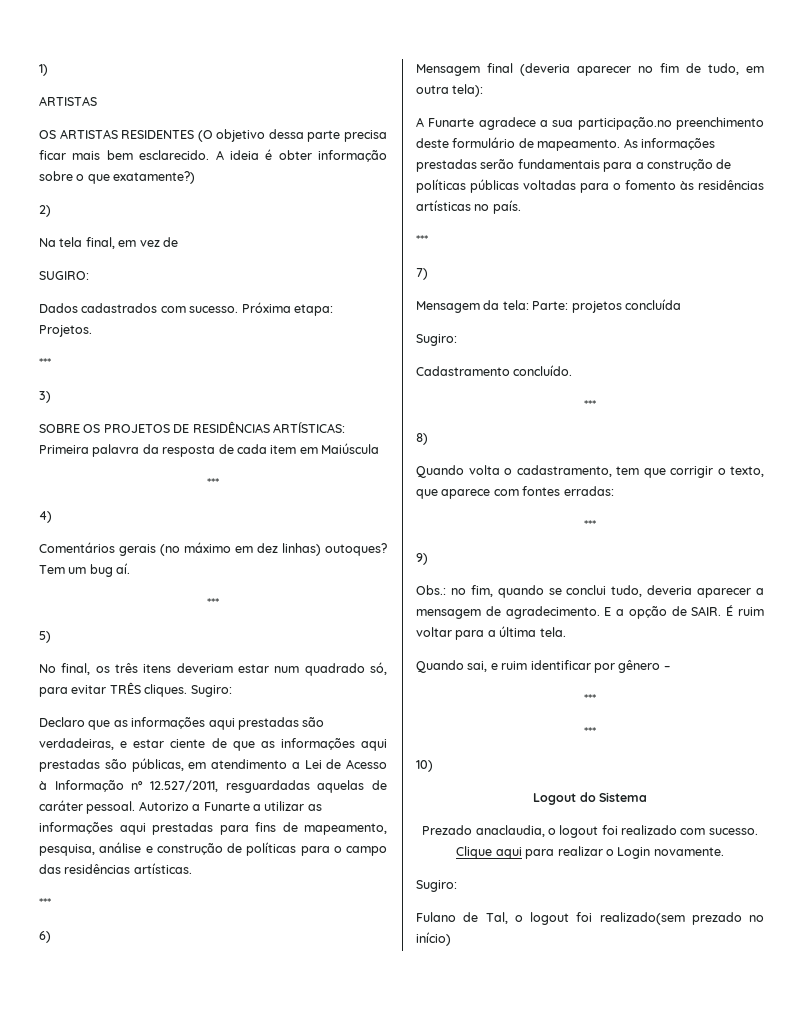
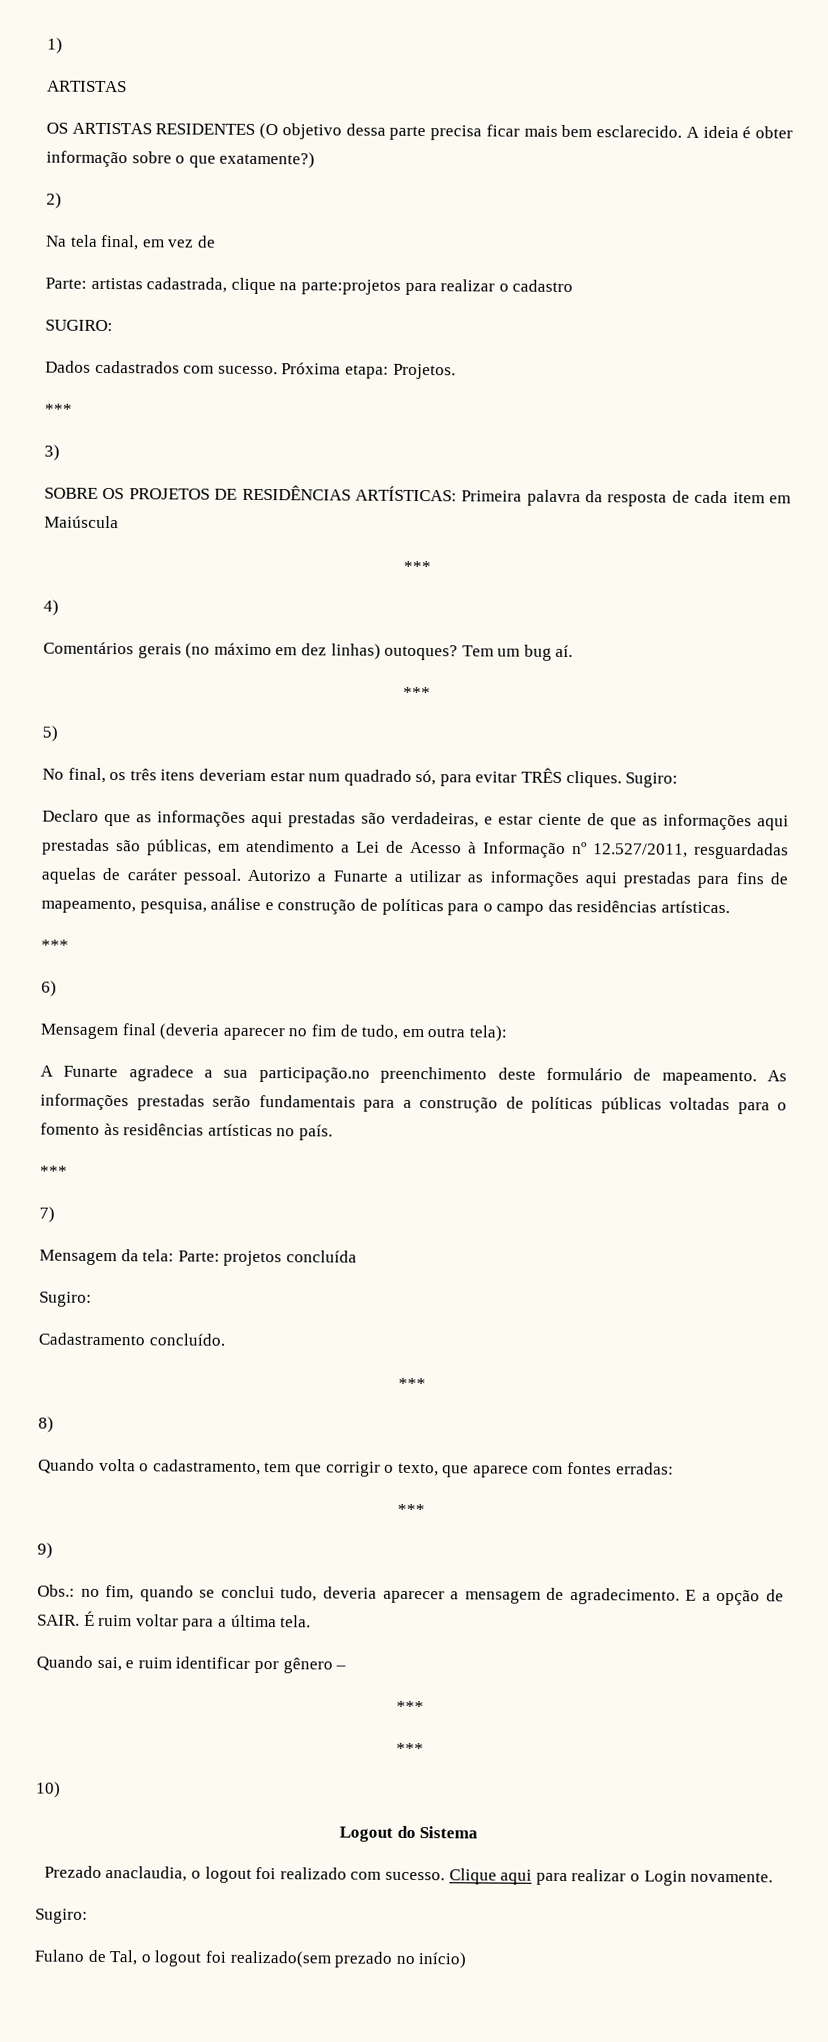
+ Parte: artistas cadastrada, clique na parte:projetos para realizar o cadastro

